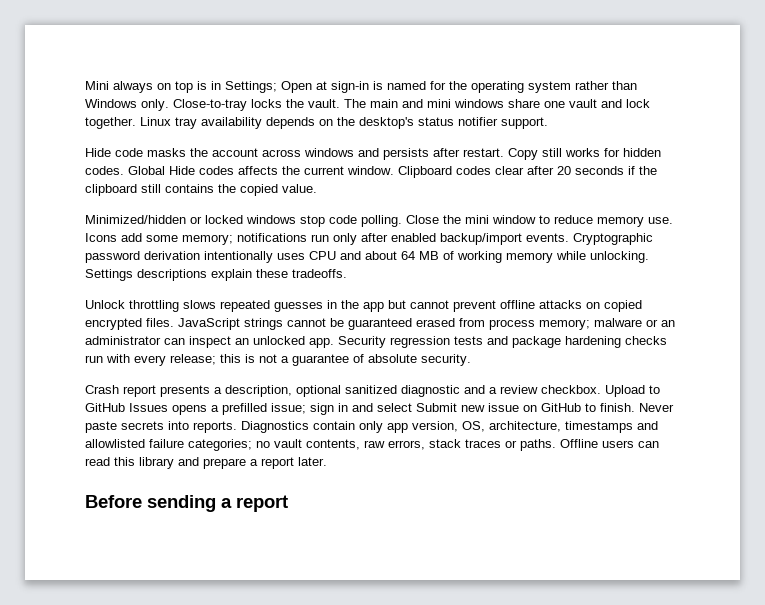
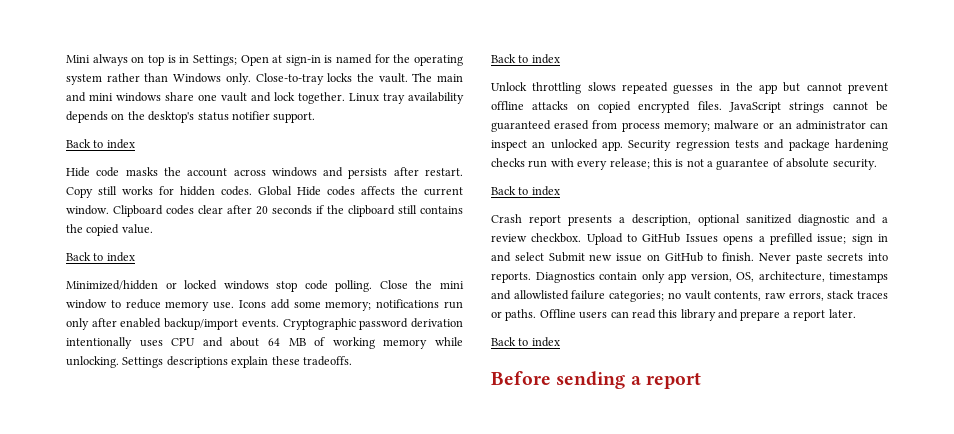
  Linux tray availability depends on the desktop's status notifier support.
+ Back to index
  Clipboard codes clear after 20 seconds if the clipboard still contains the copied value.
+ Back to index
  Settings descriptions explain these tradeoffs.
+ Back to index
  Security regression tests and package hardening checks run with every release; this is not a guarantee of absolute security.
+ Back to index
  Offline users can read this library and prepare a report later.
+ Back to index

